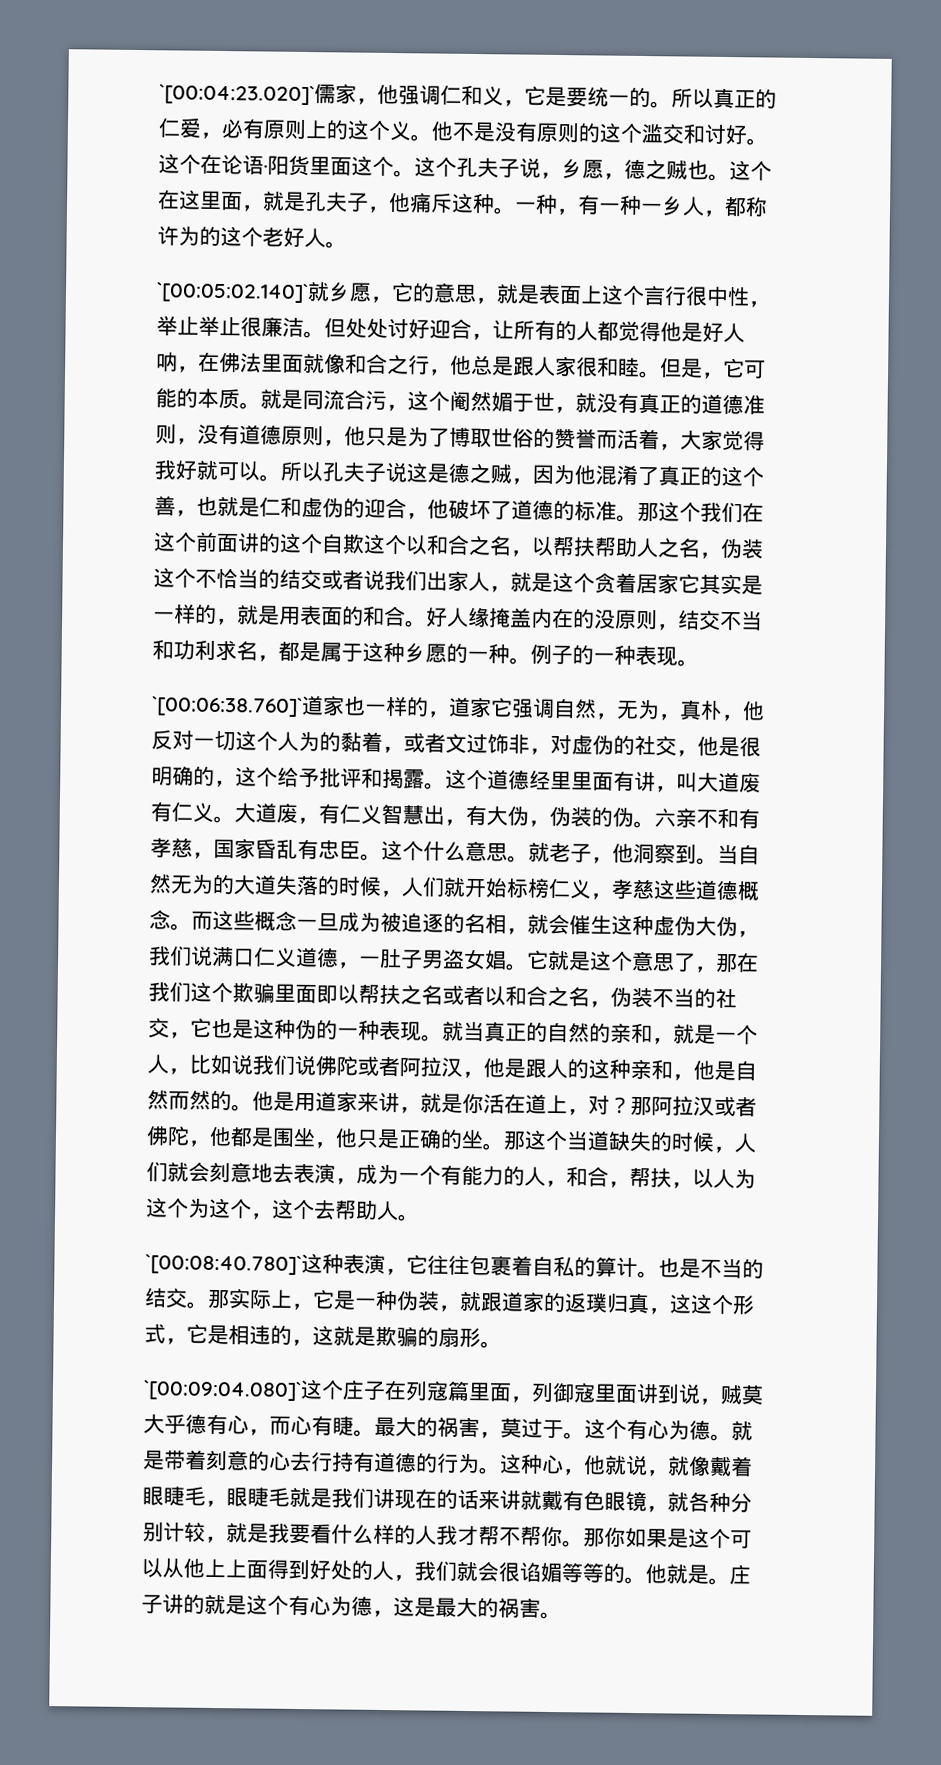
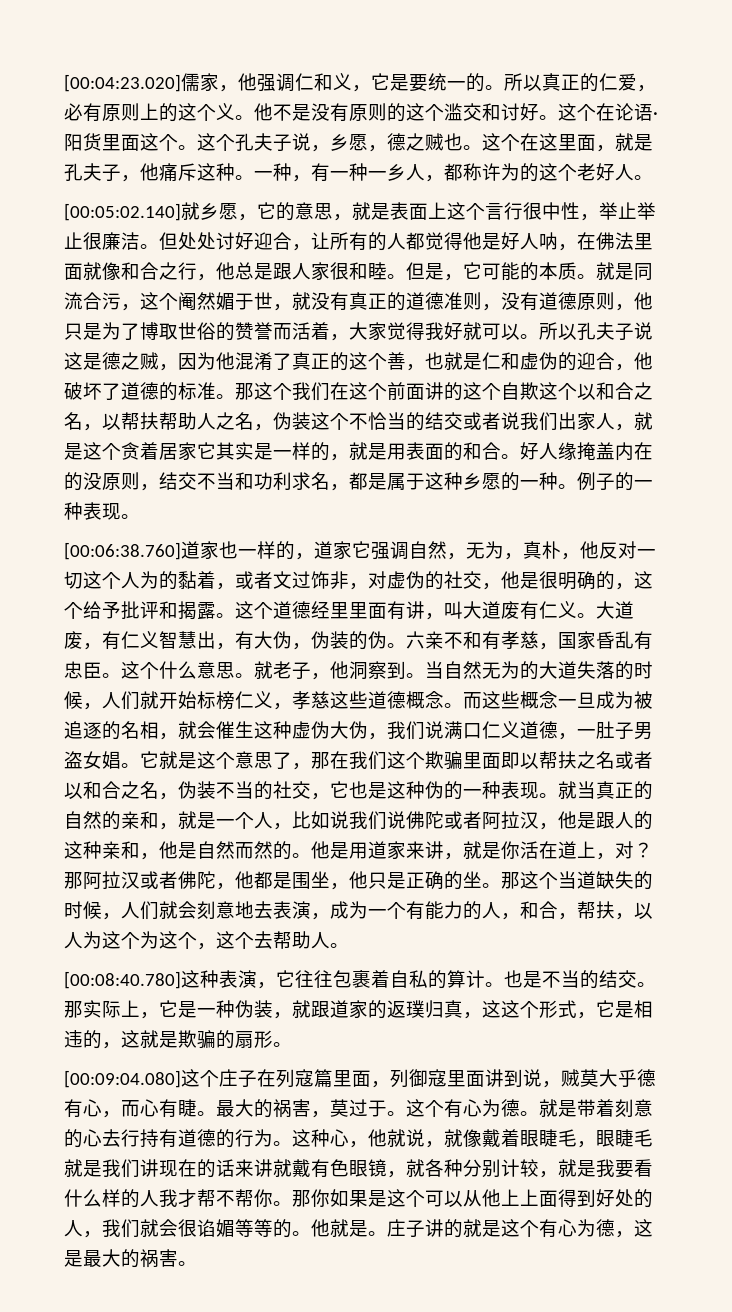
- `[00:04:23.020]`儒家，他强调仁和义，它是要统一的。
+ [00:04:23.020]儒家，他强调仁和义，它是要统一的。
- `[00:05:02.140]`就乡愿，它的意思，就是表面上这个言行很中性，举止举止很廉洁。
+ [00:05:02.140]就乡愿，它的意思，就是表面上这个言行很中性，举止举止很廉洁。
- `[00:06:38.760]`道家也一样的，道家它强调自然，无为，真朴，他反对一切这个人为的黏着，或者文过饰非，对虚伪的社交，他是很明确的，这个给予批评和揭露。
+ [00:06:38.760]道家也一样的，道家它强调自然，无为，真朴，他反对一切这个人为的黏着，或者文过饰非，对虚伪的社交，他是很明确的，这个给予批评和揭露。
- `[00:08:40.780]`这种表演，它往往包裹着自私的算计。
+ [00:08:40.780]这种表演，它往往包裹着自私的算计。
- `[00:09:04.080]`这个庄子在列寇篇里面，列御寇里面讲到说，贼莫大乎德有心，而心有睫。
+ [00:09:04.080]这个庄子在列寇篇里面，列御寇里面讲到说，贼莫大乎德有心，而心有睫。

